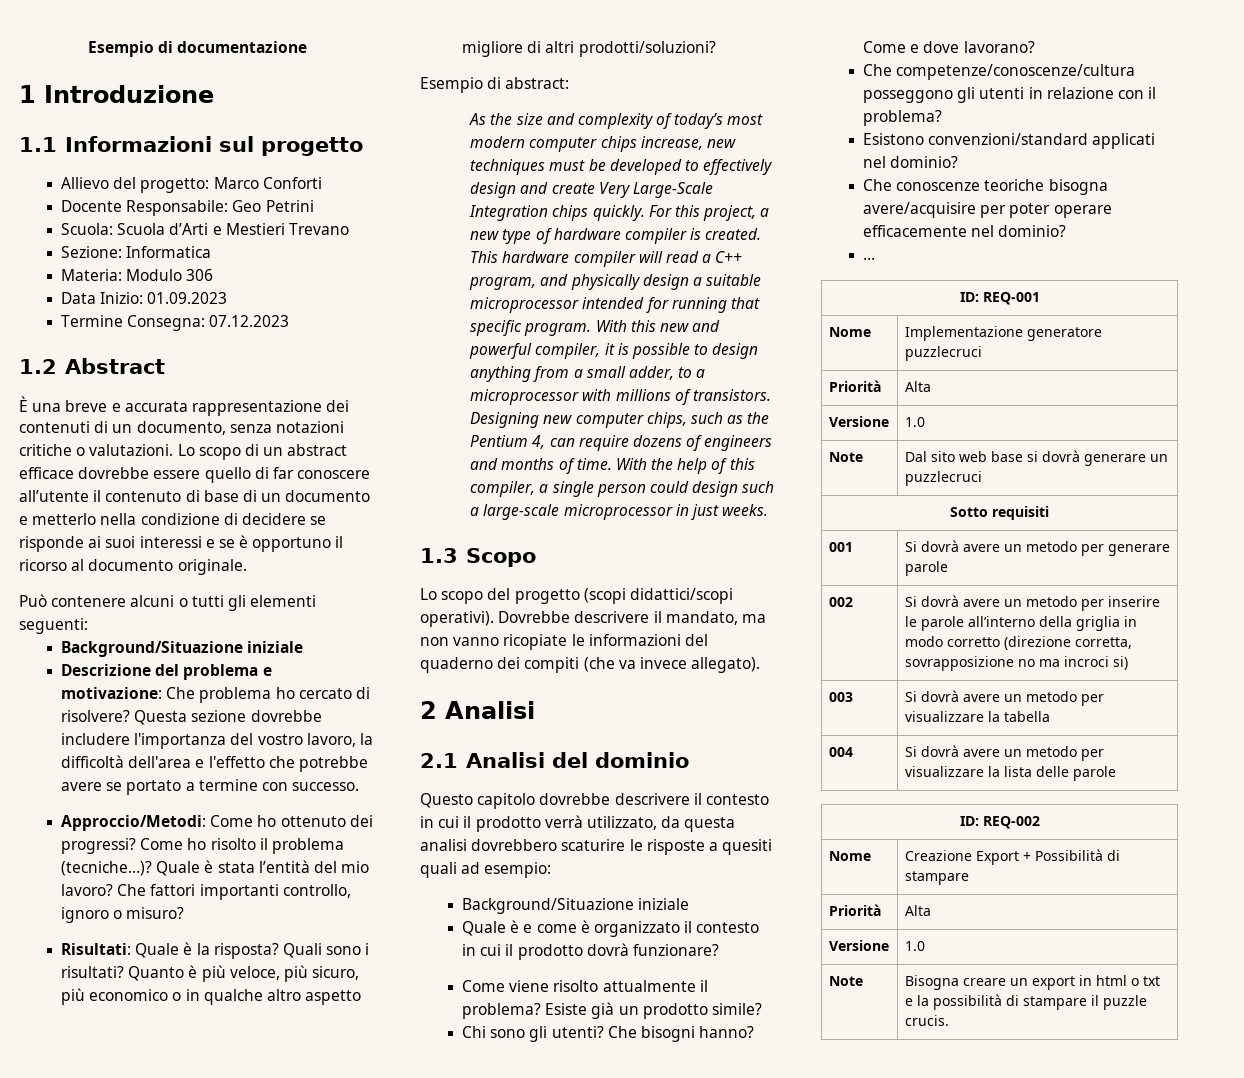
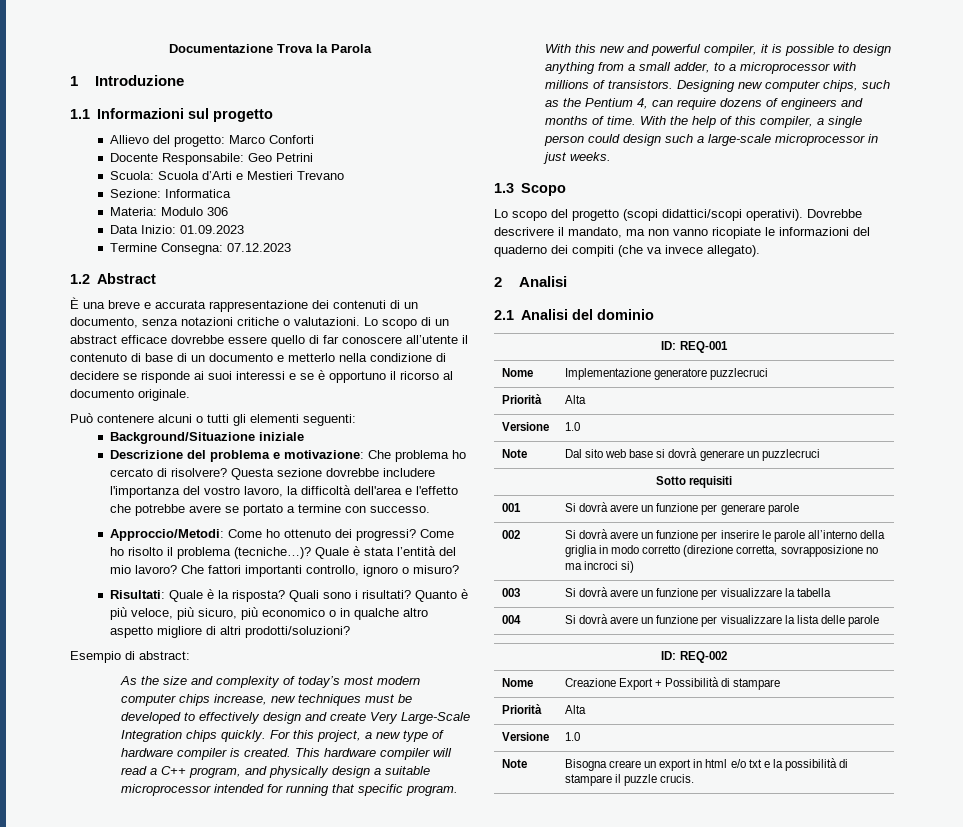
- Esempio di documentazione
+ Documentazione Trova la Parola
- Questo capitolo dovrebbe descrivere il contesto in cui il prodotto verrà utilizzato, da questa analisi dovrebbero scaturire le risposte a quesiti quali ad esempio:
- Background/Situazione iniziale
- Quale è e come è organizzato il contesto in cui il prodotto dovrà funzionare?
- Come viene risolto attualmente il problema? Esiste già un prodotto simile?
- Chi sono gli utenti? Che bisogni hanno? Come e dove lavorano?
- Che competenze/conoscenze/cultura posseggono gli utenti in relazione con il problema?
- Esistono convenzioni/standard applicati nel dominio?
- Che conoscenze teoriche bisogna avere/acquisire per poter operare efficacemente nel dominio?
- …
- 001 | Si dovrà avere un metodo per generare parole
+ 001 | Si dovrà avere un funzione per generare parole
- 002 | Si dovrà avere un metodo per inserire le parole all’interno della griglia in modo corretto (direzione corretta, sovrapposizione no ma incroci si)
+ 002 | Si dovrà avere un funzione per inserire le parole all’interno della griglia in modo corretto (direzione corretta, sovrapposizione no ma incroci si)
- 003 | Si dovrà avere un metodo per visualizzare la tabella
+ 003 | Si dovrà avere un funzione per visualizzare la tabella
- 004 | Si dovrà avere un metodo per visualizzare la lista delle parole
+ 004 | Si dovrà avere un funzione per visualizzare la lista delle parole
- Note | Bisogna creare un export in html o txt e la possibilità di stampare il puzzle crucis.
+ Note | Bisogna creare un export in html e/o txt e la possibilità di stampare il puzzle crucis.

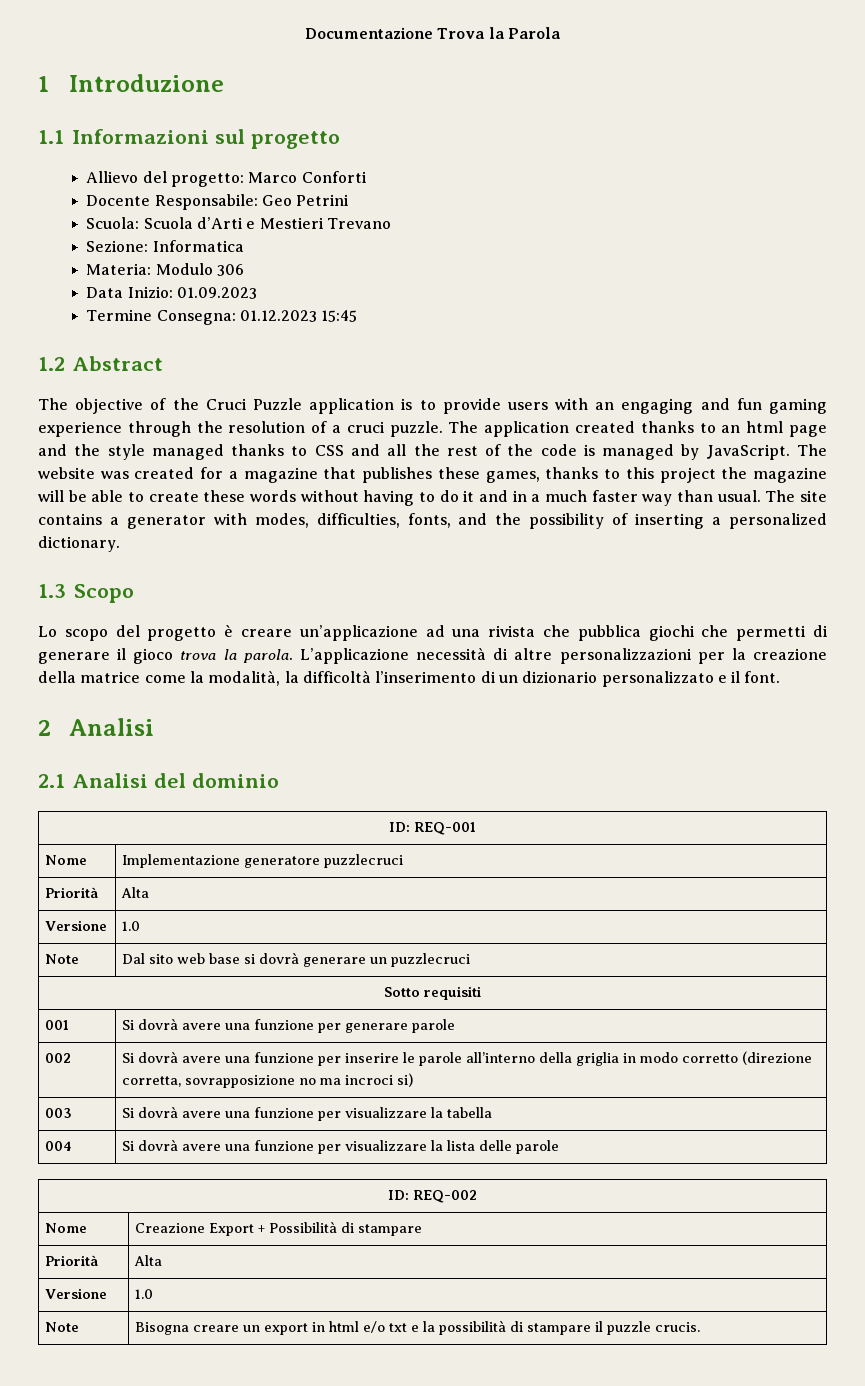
- Termine Consegna: 07.12.2023
+ Termine Consegna: 01.12.2023 15:45
- È una breve e accurata rappresentazione dei contenuti di un documento, senza notazioni critiche o valutazioni. Lo scopo di un abstract efficace dovrebbe essere quello di far conoscere all’utente il contenuto di base di un documento e metterlo nella condizione di decidere se risponde ai suoi interessi e se è opportuno il ricorso al documento originale.
- Può contenere alcuni o tutti gli elementi seguenti:
- Background/Situazione iniziale
- Descrizione del problema e motivazione: Che problema ho cercato di risolvere? Questa sezione dovrebbe includere l'importanza del vostro lavoro, la difficoltà dell'area e l'effetto che potrebbe avere se portato a termine con successo.
- Approccio/Metodi: Come ho ottenuto dei progressi? Come ho risolto il problema (tecniche…)? Quale è stata l’entità del mio lavoro? Che fattori importanti controllo, ignoro o misuro?
- Risultati: Quale è la risposta? Quali sono i risultati? Quanto è più veloce, più sicuro, più economico o in qualche altro aspetto migliore di altri prodotti/soluzioni?
- Esempio di abstract:
- As the size and complexity of today’s most modern computer chips increase, new techniques must be developed to effectively design and create Very Large-Scale Integration chips quickly. For this project, a new type of hardware compiler is created. This hardware compiler will read a C++ program, and physically design a suitable microprocessor intended for running that specific program. With this new and powerful compiler, it is possible to design anything from a small adder, to a microprocessor with millions of transistors. Designing new computer chips, such as the Pentium 4, can require dozens of engineers and months of time. With the help of this compiler, a single person could design such a large-scale microprocessor in just weeks.
+ The objective of the Cruci Puzzle application is to provide users with an engaging and fun gaming experience through the resolution of a cruci puzzle. The application created thanks to an html page and the style managed thanks to CSS and all the rest of the code is managed by JavaScript. The website was created for a magazine that publishes these games, thanks to this project the magazine will be able to create these words without having to do it and in a much faster way than usual. The site contains a generator with modes, difficulties, fonts, and the possibility of inserting a personalized dictionary.
- Lo scopo del progetto (scopi didattici/scopi operativi). Dovrebbe descrivere il mandato, ma non vanno ricopiate le informazioni del quaderno dei compiti (che va invece allegato).
+ Lo scopo del progetto è creare un’applicazione ad una rivista che pubblica giochi che permetti di generare il gioco trova la parola. L’applicazione necessità di altre personalizzazioni per la creazione della matrice come la modalità, la difficoltà l’inserimento di un dizionario personalizzato e il font.
- 001 | Si dovrà avere un funzione per generare parole
+ 001 | Si dovrà avere una funzione per generare parole
- 002 | Si dovrà avere un funzione per inserire le parole all’interno della griglia in modo corretto (direzione corretta, sovrapposizione no ma incroci si)
+ 002 | Si dovrà avere una funzione per inserire le parole all’interno della griglia in modo corretto (direzione corretta, sovrapposizione no ma incroci si)
- 003 | Si dovrà avere un funzione per visualizzare la tabella
+ 003 | Si dovrà avere una funzione per visualizzare la tabella
- 004 | Si dovrà avere un funzione per visualizzare la lista delle parole
+ 004 | Si dovrà avere una funzione per visualizzare la lista delle parole

